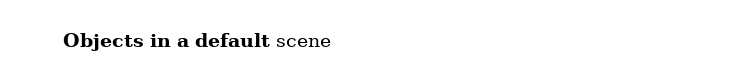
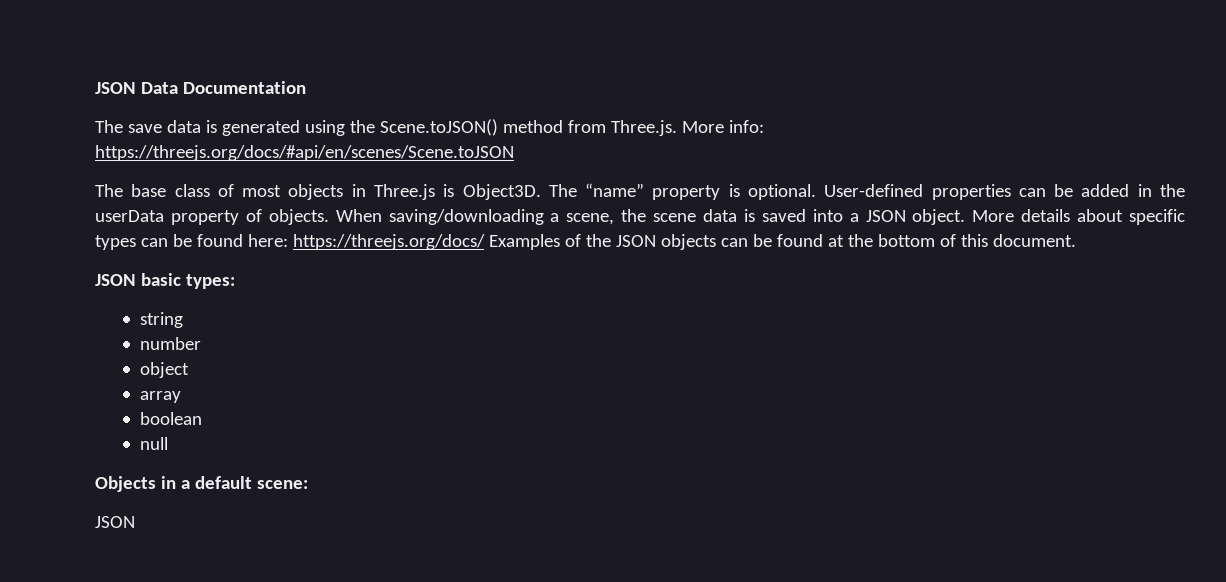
+ JSON Data Documentation
+ The save data is generated using the Scene.toJSON() method from Three.js. More info: https://threejs.org/docs/#api/en/scenes/Scene.toJSON
+ The base class of most objects in Three.js is Object3D. The “name” property is optional. User-defined properties can be added in the userData property of objects. When saving/downloading a scene, the scene data is saved into a JSON object. More details about specific types can be found here: https://threejs.org/docs/ Examples of the JSON objects can be found at the bottom of this document.
+ JSON basic types:
+ string
+ number
+ object
+ array
+ boolean
+ null
- Objects in a default scene
+ Objects in a default scene:
+ JSON

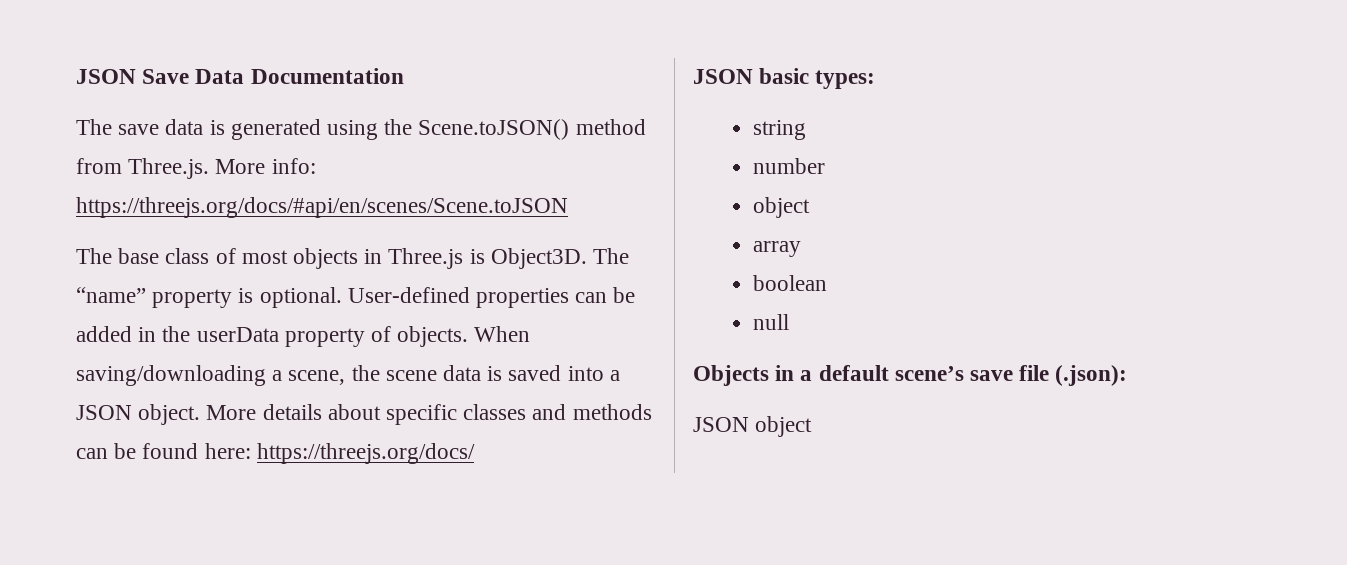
- JSON Data Documentation
+ JSON Save Data Documentation
- More details about specific types can be found here: https://threejs.org/docs/ Examples of the JSON objects can be found at the bottom of this document.
+ More details about specific classes and methods can be found here: https://threejs.org/docs/
- Objects in a default scene:
- JSON
+ Objects in a default scene’s save file (.json):
+ JSON object

